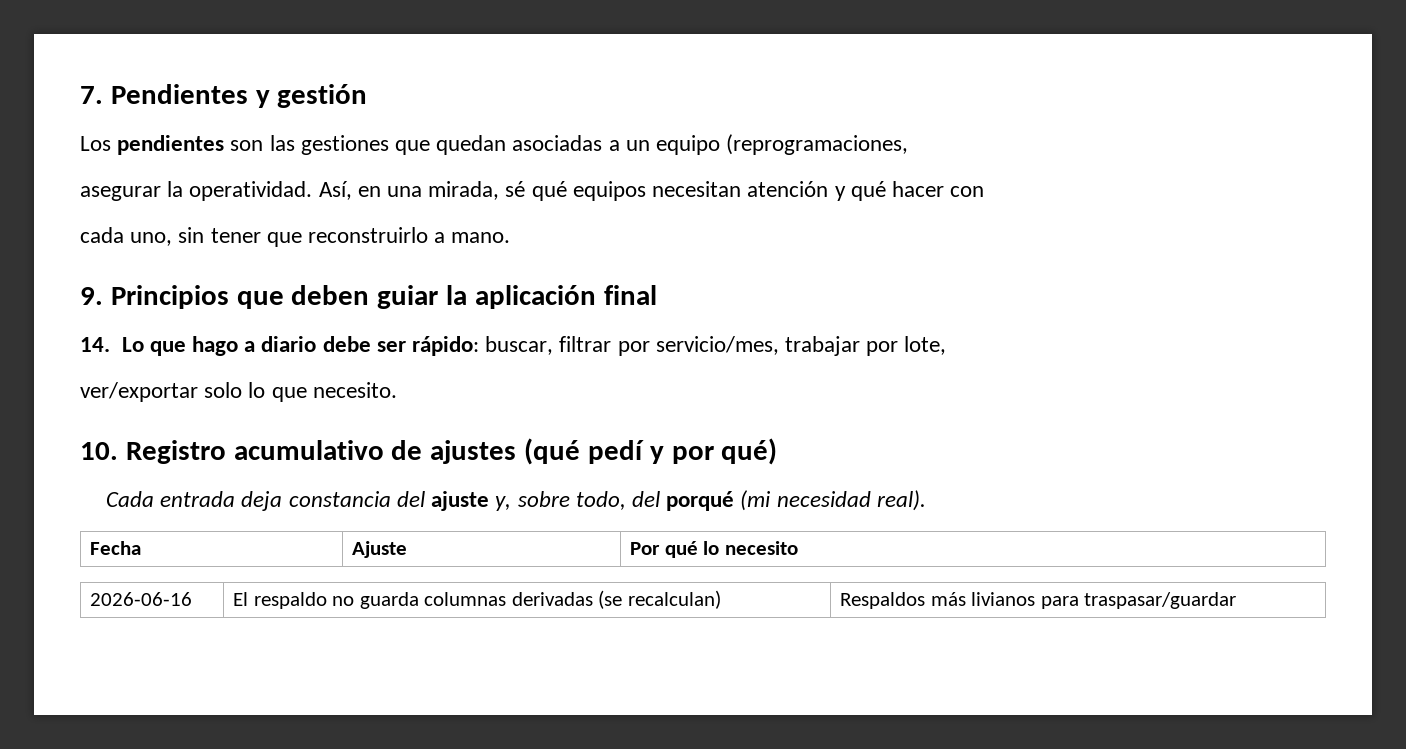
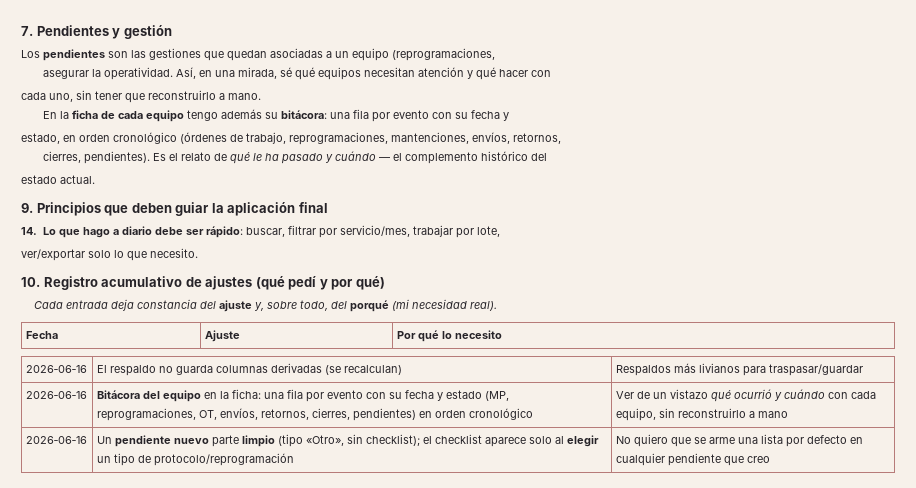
+ En la ficha de cada equipo tengo además su bitácora: una fila por evento con su fecha y
+ estado, en orden cronológico (órdenes de trabajo, reprogramaciones, mantenciones, envíos, retornos,
+ cierres, pendientes). Es el relato de qué le ha pasado y cuándo — el complemento histórico del
+ estado actual.
+ 2026‑06‑16 | Bitácora del equipo en la ficha: una fila por evento con su fecha y estado (MP, reprogramaciones, OT, envíos, retornos, cierres, pendientes) en orden cronológico | Ver de un vistazo qué ocurrió y cuándo con cada equipo, sin reconstruirlo a mano
+ 2026‑06‑16 | Un pendiente nuevo parte limpio (tipo «Otro», sin checklist); el checklist aparece solo al elegir un tipo de protocolo/reprogramación | No quiero que se arme una lista por defecto en cualquier pendiente que creo

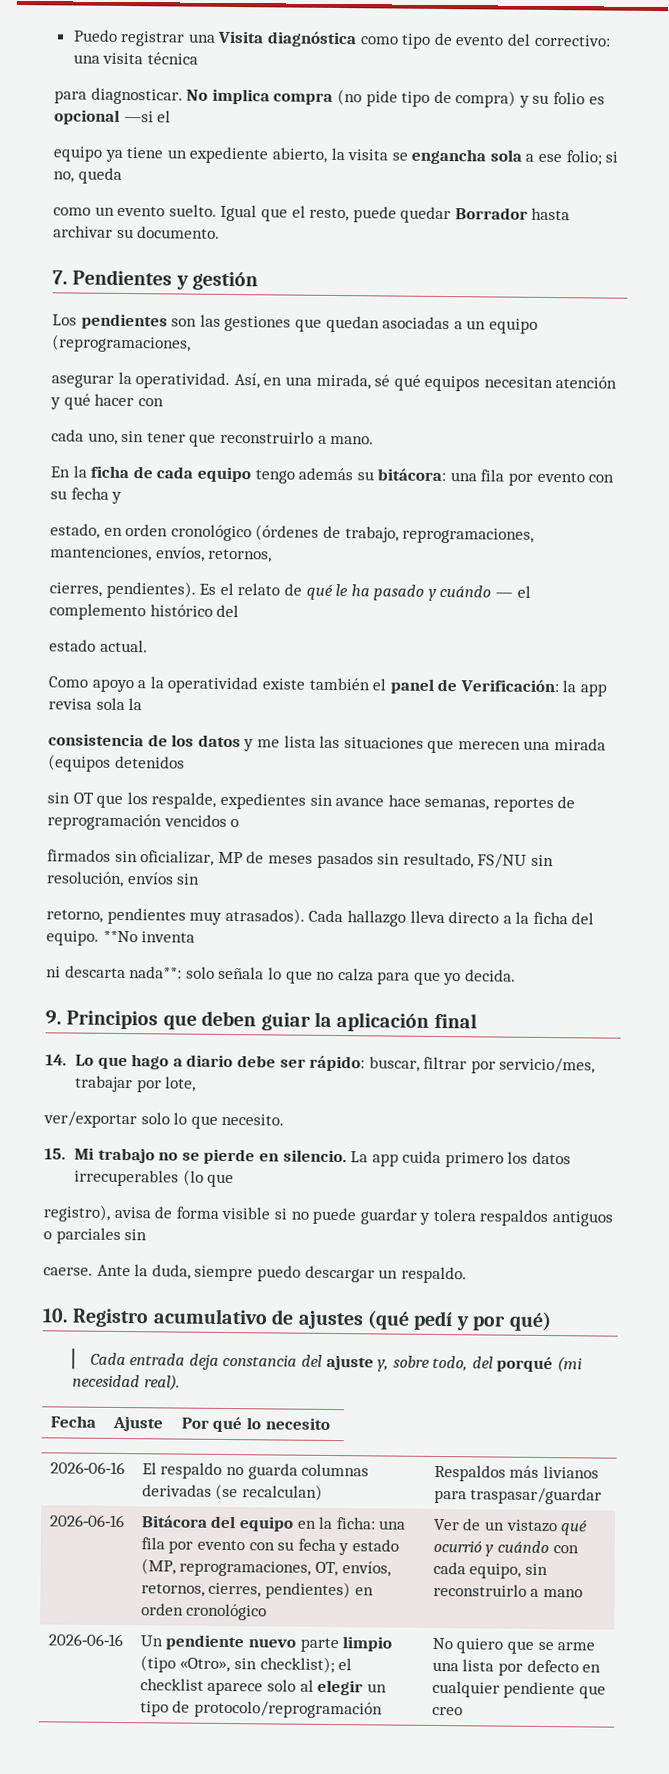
+ Puedo registrar una Visita diagnóstica como tipo de evento del correctivo: una visita técnica
+ para diagnosticar. No implica compra (no pide tipo de compra) y su folio es opcional —si el
+ equipo ya tiene un expediente abierto, la visita se engancha sola a ese folio; si no, queda
+ como un evento suelto. Igual que el resto, puede quedar Borrador hasta archivar su documento.
+ Como apoyo a la operatividad existe también el panel de Verificación: la app revisa sola la
+ consistencia de los datos y me lista las situaciones que merecen una mirada (equipos detenidos
+ sin OT que los respalde, expedientes sin avance hace semanas, reportes de reprogramación vencidos o
+ firmados sin oficializar, MP de meses pasados sin resultado, FS/NU sin resolución, envíos sin
+ retorno, pendientes muy atrasados). Cada hallazgo lleva directo a la ficha del equipo. **No inventa
+ ni descarta nada**: solo señala lo que no calza para que yo decida.
+ 15. Mi trabajo no se pierde en silencio. La app cuida primero los datos irrecuperables (lo que
+ registro), avisa de forma visible si no puede guardar y tolera respaldos antiguos o parciales sin
+ caerse. Ante la duda, siempre puedo descargar un respaldo.
- Cada entrada deja constancia del ajuste y, sobre todo, del porqué (mi necesidad real).
+ ▏ Cada entrada deja constancia del ajuste y, sobre todo, del porqué (mi necesidad real).

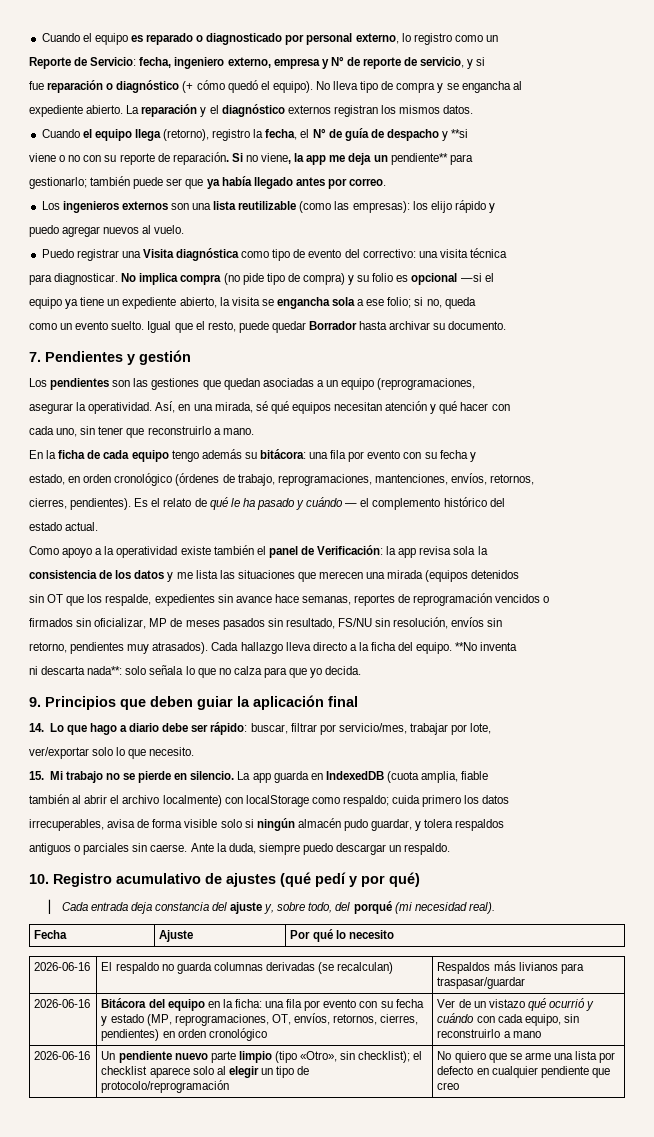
+ Cuando el equipo es reparado o diagnosticado por personal externo, lo registro como un
+ Reporte de Servicio: fecha, ingeniero externo, empresa y N° de reporte de servicio, y si
+ fue reparación o diagnóstico (+ cómo quedó el equipo). No lleva tipo de compra y se engancha al
+ expediente abierto. La reparación y el diagnóstico externos registran los mismos datos.
+ Cuando el equipo llega (retorno), registro la fecha, el N° de guía de despacho y **si
+ viene o no con su reporte de reparación. Si no viene, la app me deja un pendiente** para
+ gestionarlo; también puede ser que ya había llegado antes por correo.
+ Los ingenieros externos son una lista reutilizable (como las empresas): los elijo rápido y
+ puedo agregar nuevos al vuelo.
- La app cuida primero los datos irrecuperables (lo que
- registro), avisa de forma visible si no puede guardar y tolera respaldos antiguos o parciales sin
- caerse.
+ La app guarda en IndexedDB (cuota amplia, fiable
+ también al abrir el archivo localmente) con localStorage como respaldo; cuida primero los datos
+ irrecuperables, avisa de forma visible solo si ningún almacén pudo guardar, y tolera respaldos
+ antiguos o parciales sin caerse.

